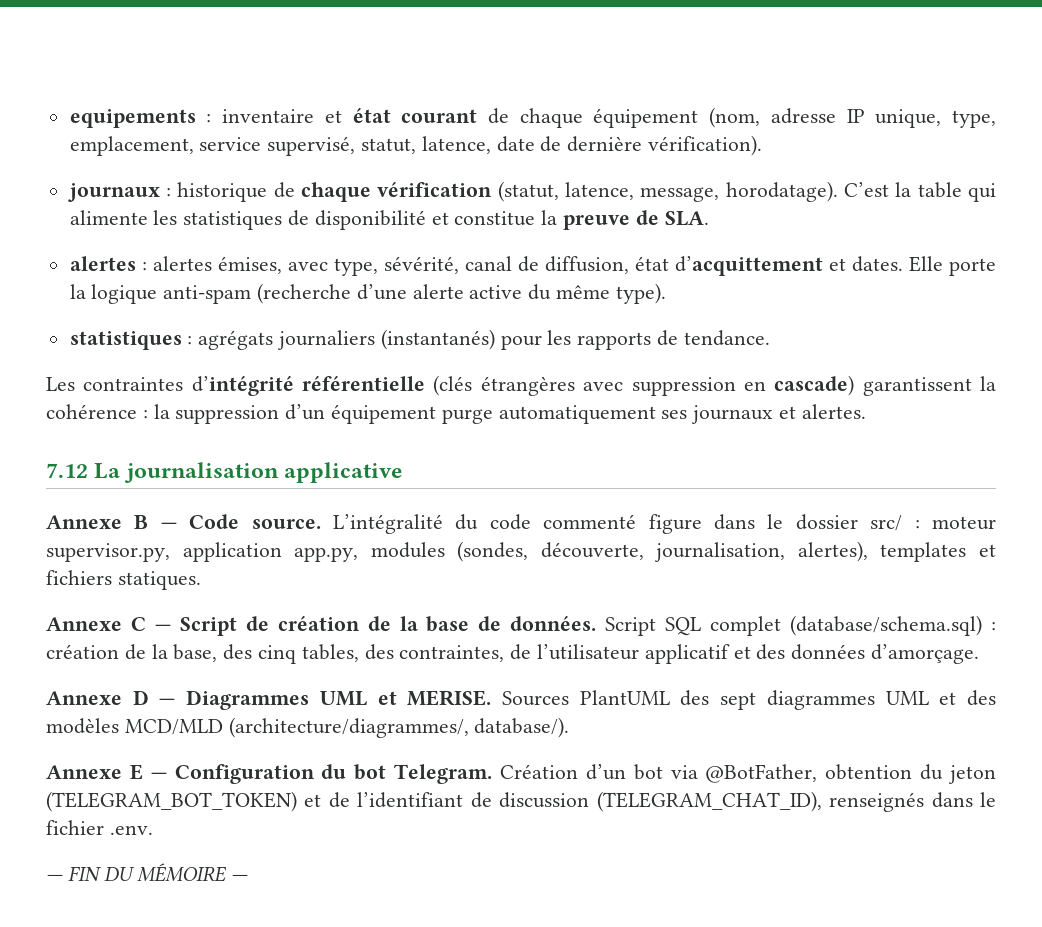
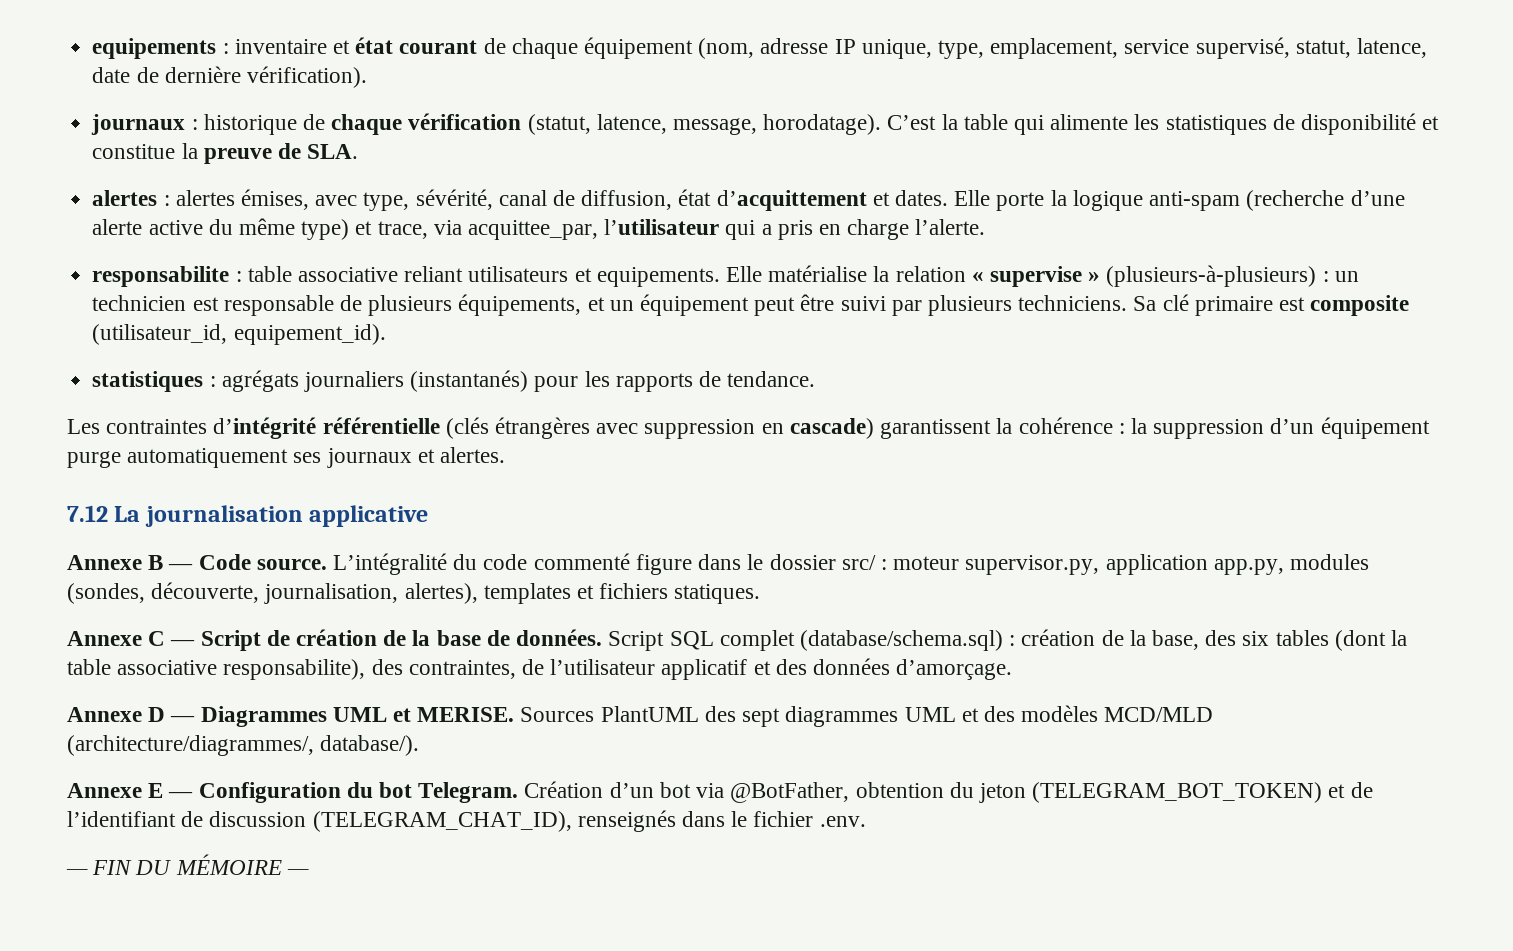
- Elle porte la logique anti-spam (recherche d’une alerte active du même type).
+ Elle porte la logique anti-spam (recherche d’une alerte active du même type) et trace, via acquittee_par, l’utilisateur qui a pris en charge l’alerte.
+ responsabilite : table associative reliant utilisateurs et equipements. Elle matérialise la relation « supervise » (plusieurs-à-plusieurs) : un technicien est responsable de plusieurs équipements, et un équipement peut être suivi par plusieurs techniciens. Sa clé primaire est composite (utilisateur_id, equipement_id).
- Script SQL complet (database/schema.sql) : création de la base, des cinq tables, des contraintes, de l’utilisateur applicatif et des données d’amorçage.
+ Script SQL complet (database/schema.sql) : création de la base, des six tables (dont la table associative responsabilite), des contraintes, de l’utilisateur applicatif et des données d’amorçage.

